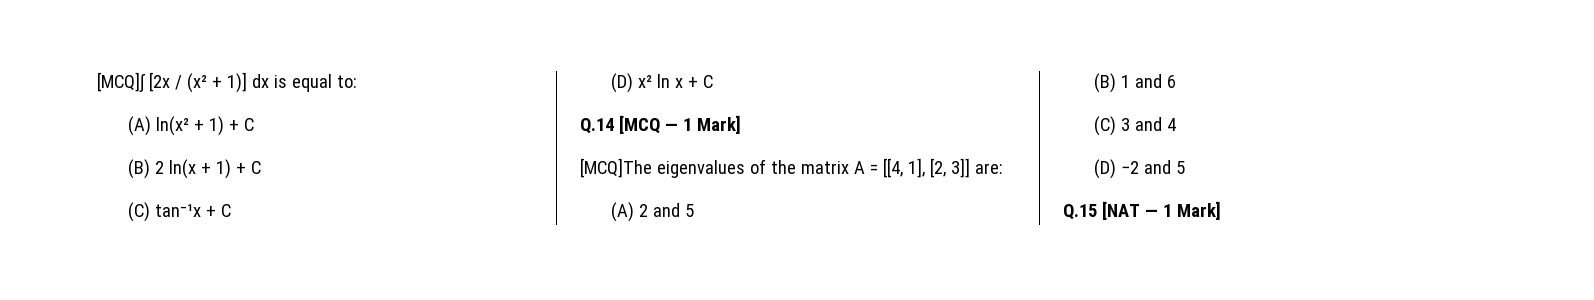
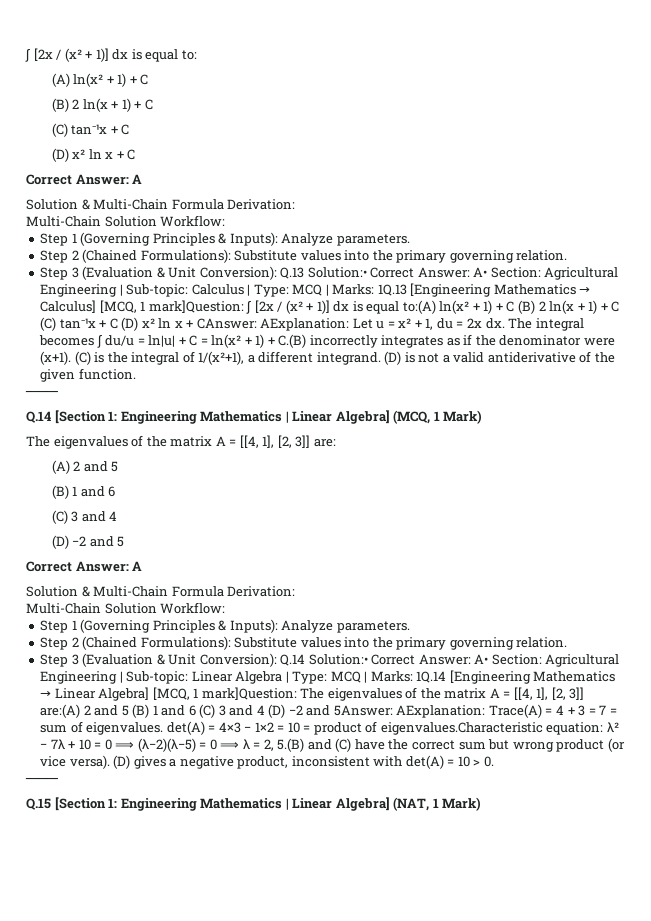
- [MCQ]∫ [2x / (x² + 1)] dx is equal to:
+ ∫ [2x / (x² + 1)] dx is equal to:
  (D) x² ln x + C
- Q.14 [MCQ — 1 Mark]
- [MCQ]The eigenvalues of the matrix A = [[4, 1], [2, 3]] are:
+ Correct Answer: A
+ Solution & Multi-Chain Formula Derivation:
+ Multi-Chain Solution Workflow:
+ Step 1 (Governing Principles & Inputs): Analyze parameters.
+ Step 2 (Chained Formulations): Substitute values into the primary governing relation.
+ Step 3 (Evaluation & Unit Conversion): Q.13 Solution:• Correct Answer: A• Section: Agricultural Engineering | Sub-topic: Calculus | Type: MCQ | Marks: 1Q.13 [Engineering Mathematics → Calculus] [MCQ, 1 mark]Question: ∫ [2x / (x² + 1)] dx is equal to:(A) ln(x² + 1) + C (B) 2 ln(x + 1) + C (C) tan⁻¹x + C (D) x² ln x + CAnswer: AExplanation: Let u = x² + 1, du = 2x dx. The integral becomes ∫ du/u = ln|u| + C = ln(x² + 1) + C.(B) incorrectly integrates as if the denominator were (x+1). (C) is the integral of 1/(x²+1), a different integrand. (D) is not a valid antiderivative of the given function.
+ ────
+ Q.14 [Section 1: Engineering Mathematics | Linear Algebra] (MCQ, 1 Mark)
+ The eigenvalues of the matrix A = [[4, 1], [2, 3]] are:
  (D) −2 and 5
- Q.15 [NAT — 1 Mark]
+ Correct Answer: A
+ Solution & Multi-Chain Formula Derivation:
+ Multi-Chain Solution Workflow:
+ Step 1 (Governing Principles & Inputs): Analyze parameters.
+ Step 2 (Chained Formulations): Substitute values into the primary governing relation.
+ Step 3 (Evaluation & Unit Conversion): Q.14 Solution:• Correct Answer: A• Section: Agricultural Engineering | Sub-topic: Linear Algebra | Type: MCQ | Marks: 1Q.14 [Engineering Mathematics → Linear Algebra] [MCQ, 1 mark]Question: The eigenvalues of the matrix A = [[4, 1], [2, 3]] are:(A) 2 and 5 (B) 1 and 6 (C) 3 and 4 (D) −2 and 5Answer: AExplanation: Trace(A) = 4 + 3 = 7 = sum of eigenvalues. det(A) = 4×3 − 1×2 = 10 = product of eigenvalues.Characteristic equation: λ² − 7λ + 10 = 0 ⟹ (λ−2)(λ−5) = 0 ⟹ λ = 2, 5.(B) and (C) have the correct sum but wrong product (or vice versa). (D) gives a negative product, inconsistent with det(A) = 10 > 0.
+ ────
+ Q.15 [Section 1: Engineering Mathematics | Linear Algebra] (NAT, 1 Mark)

